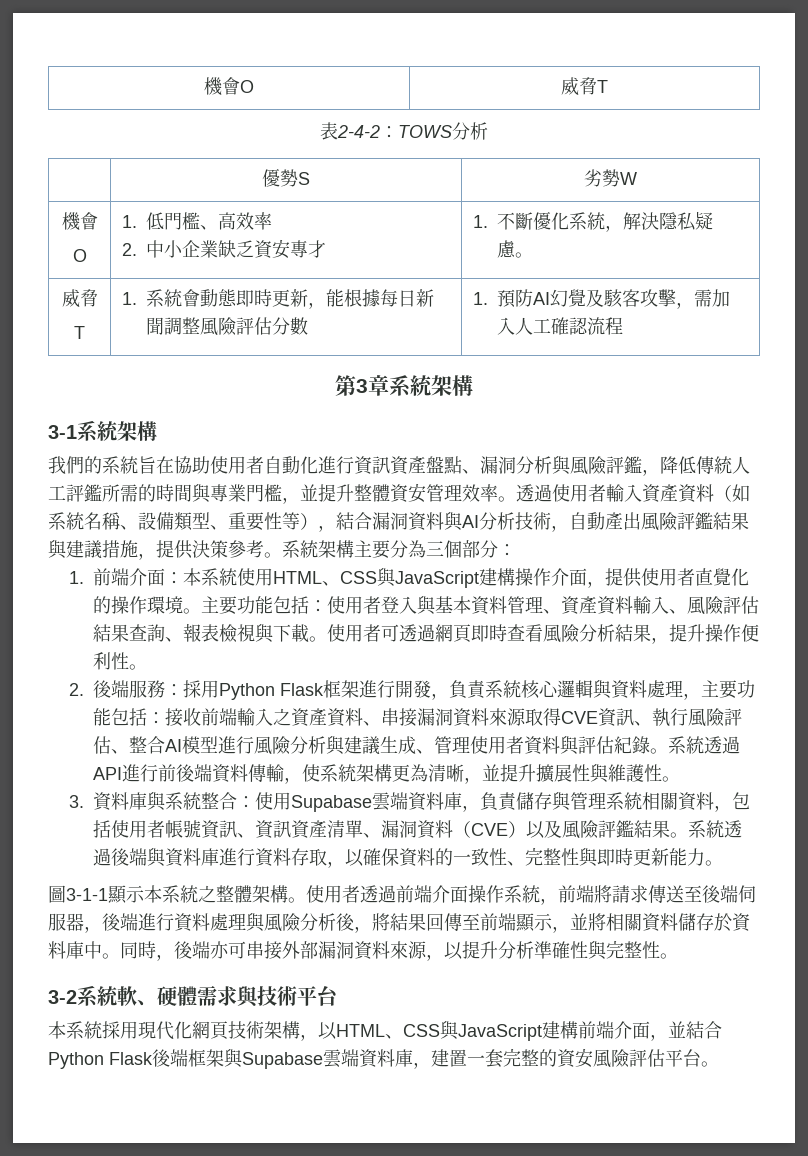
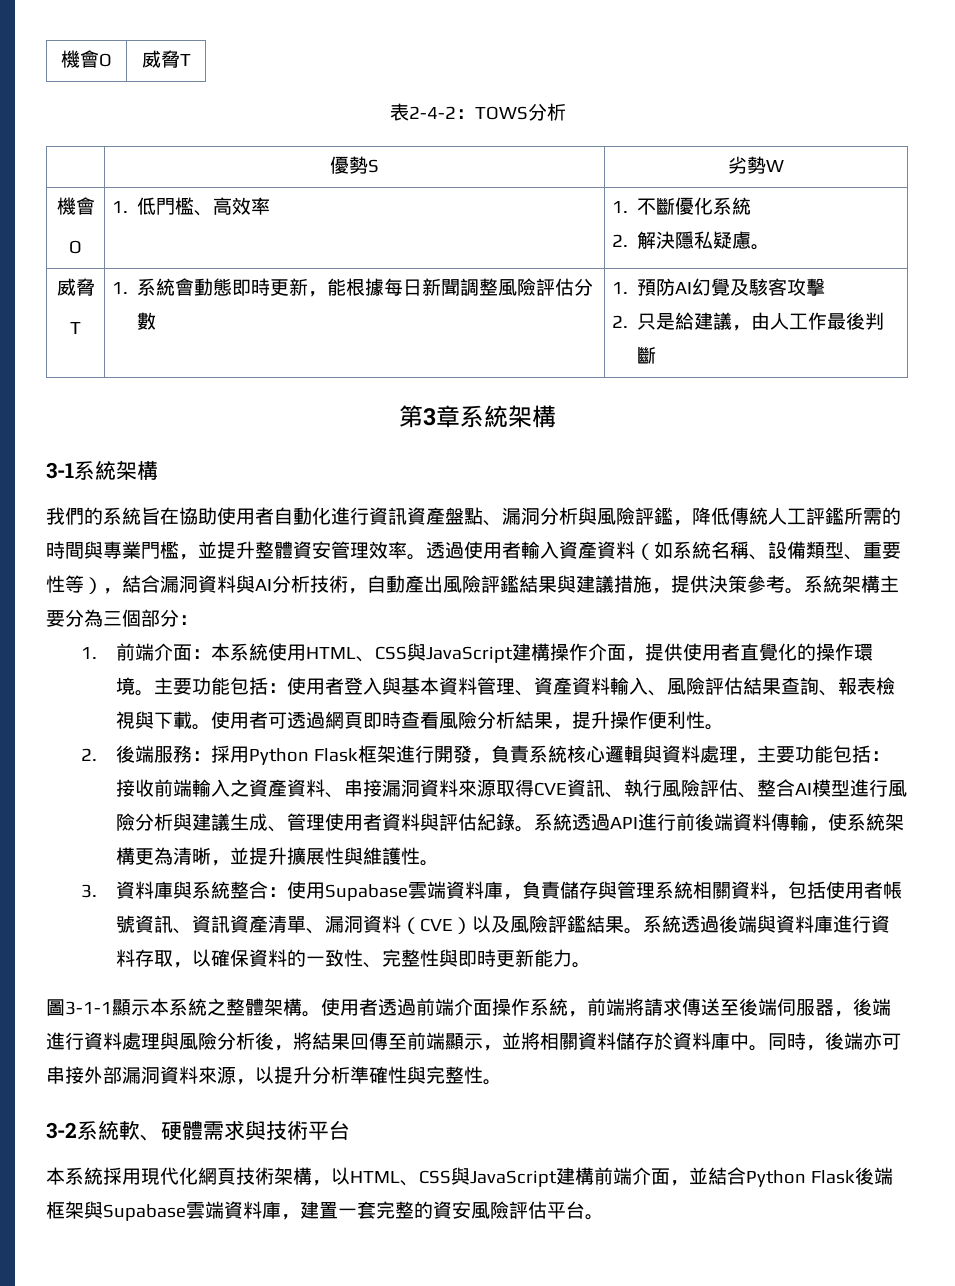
  | 優勢S | 劣勢W
  機會
- O | 1.低門檻、高效率
- 2.中小企業缺乏資安專才 | 1.不斷優化系統，解決隱私疑慮。
+ O | 1.低門檻、高效率 | 1.不斷優化系統
+ 2.解決隱私疑慮。
  威脅
- T | 1.系統會動態即時更新，能根據每日新聞調整風險評估分數 | 1.預防AI幻覺及駭客攻擊，需加入人工確認流程
+ T | 1.系統會動態即時更新，能根據每日新聞調整風險評估分數 | 1.預防AI幻覺及駭客攻擊
+ 2.只是給建議，由人工作最後判斷

